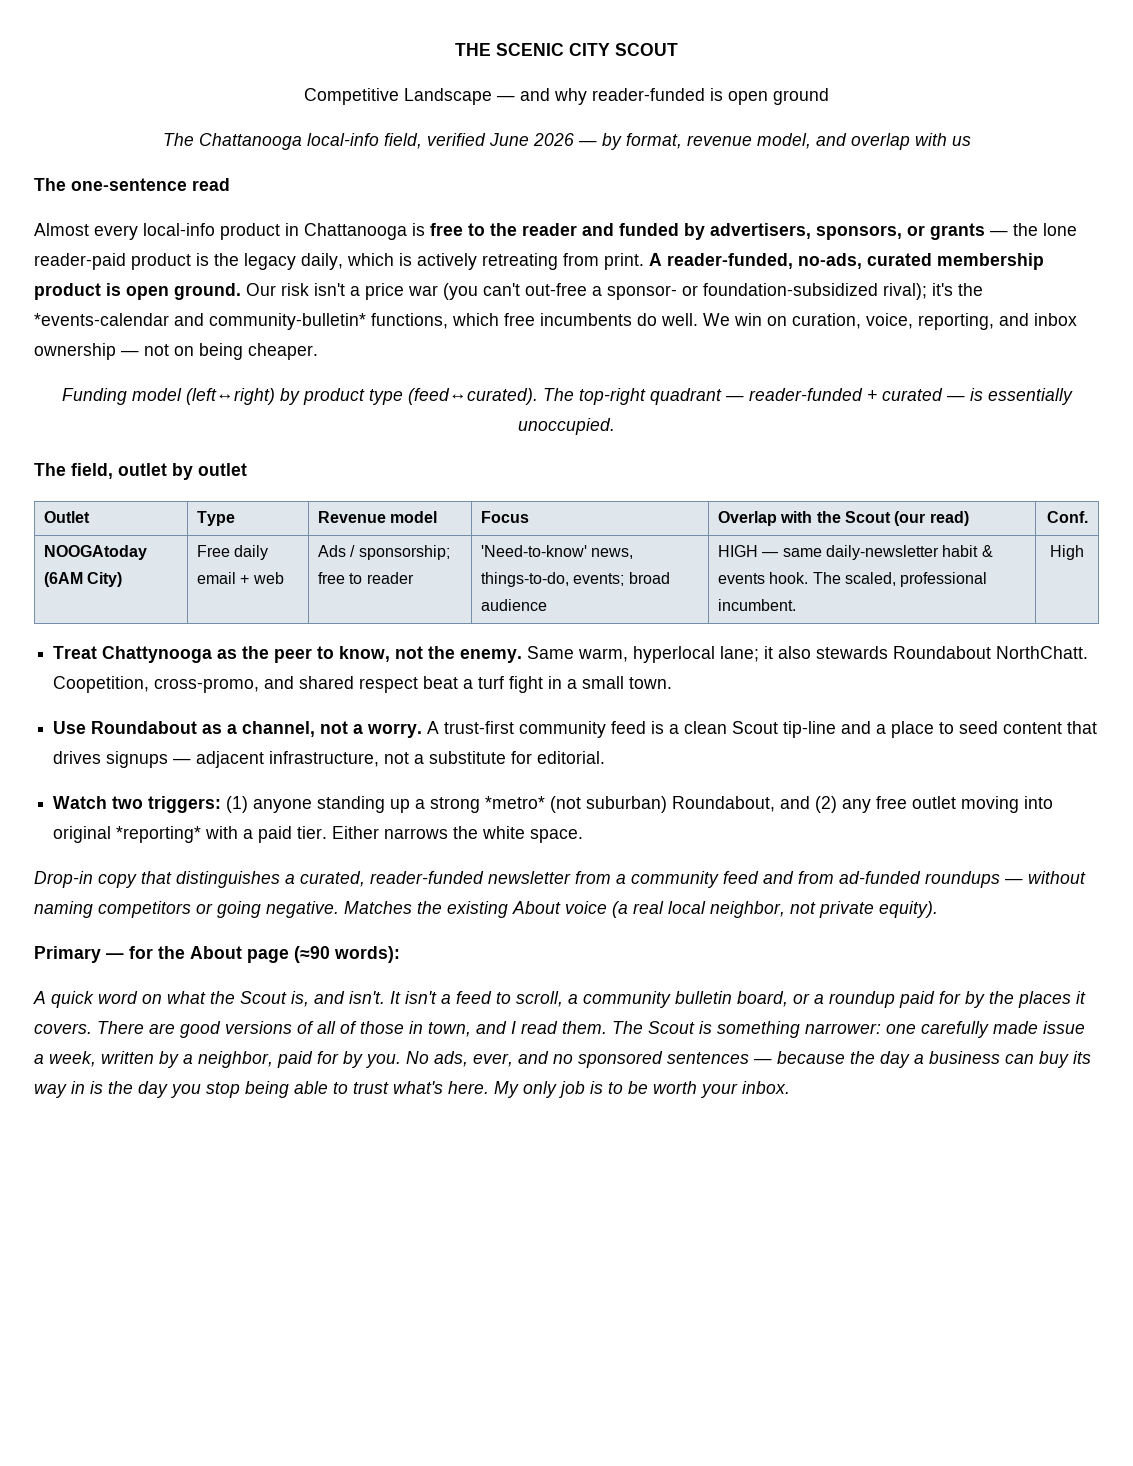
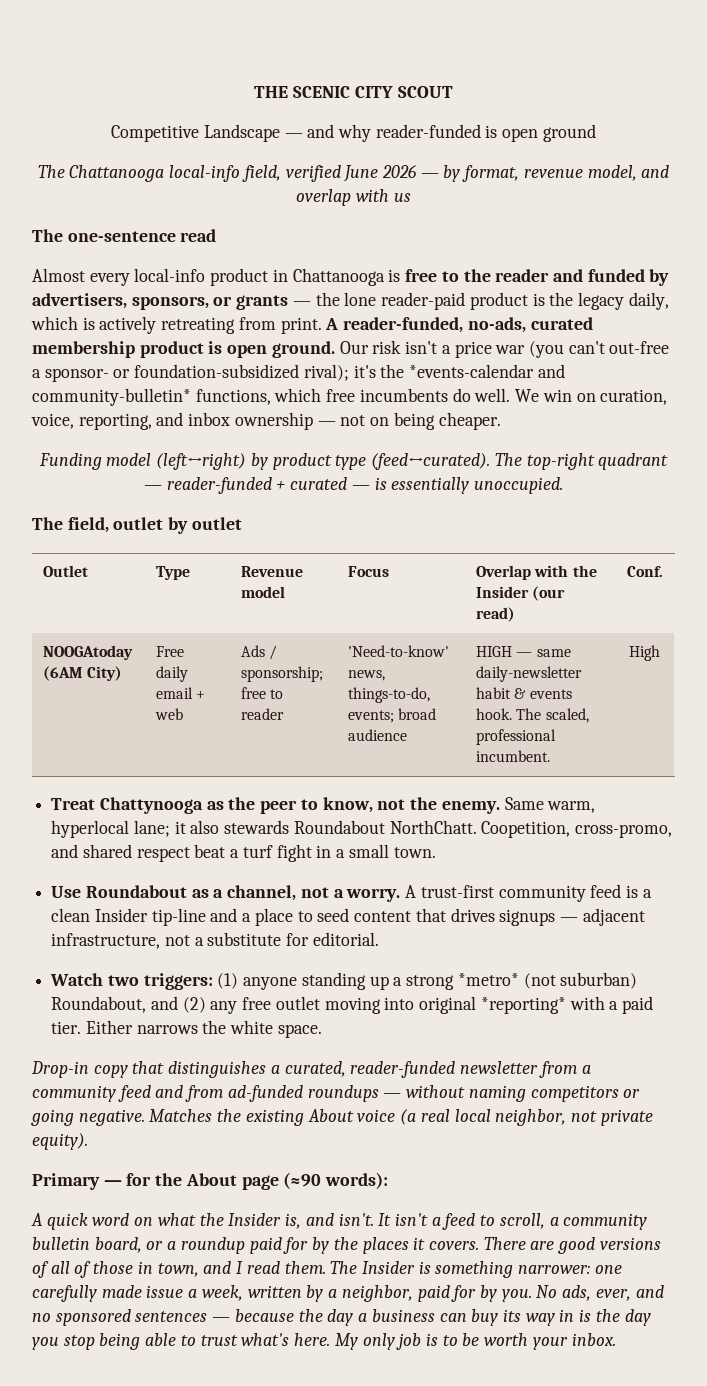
- Outlet | Type | Revenue model | Focus | Overlap with the Scout (our read) | Conf.
+ Outlet | Type | Revenue model | Focus | Overlap with the Insider (our read) | Conf.
- A trust-first community feed is a clean Scout tip-line and a place to seed content that drives signups — adjacent infrastructure, not a substitute for editorial.
+ A trust-first community feed is a clean Insider tip-line and a place to seed content that drives signups — adjacent infrastructure, not a substitute for editorial.
- A quick word on what the Scout is, and isn't.
+ A quick word on what the Insider is, and isn't.
- The Scout is something narrower: one carefully made issue a week, written by a neighbor, paid for by you.
+ The Insider is something narrower: one carefully made issue a week, written by a neighbor, paid for by you.

